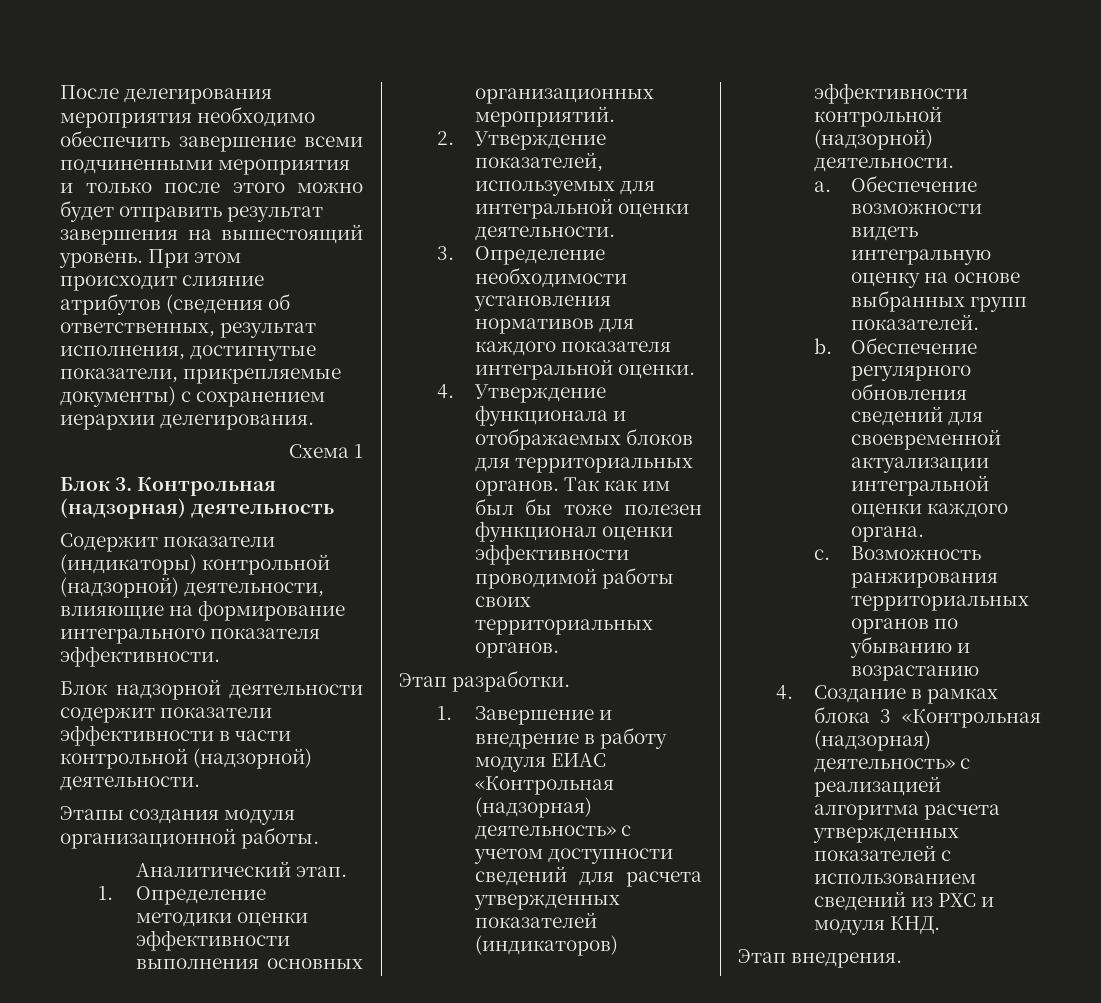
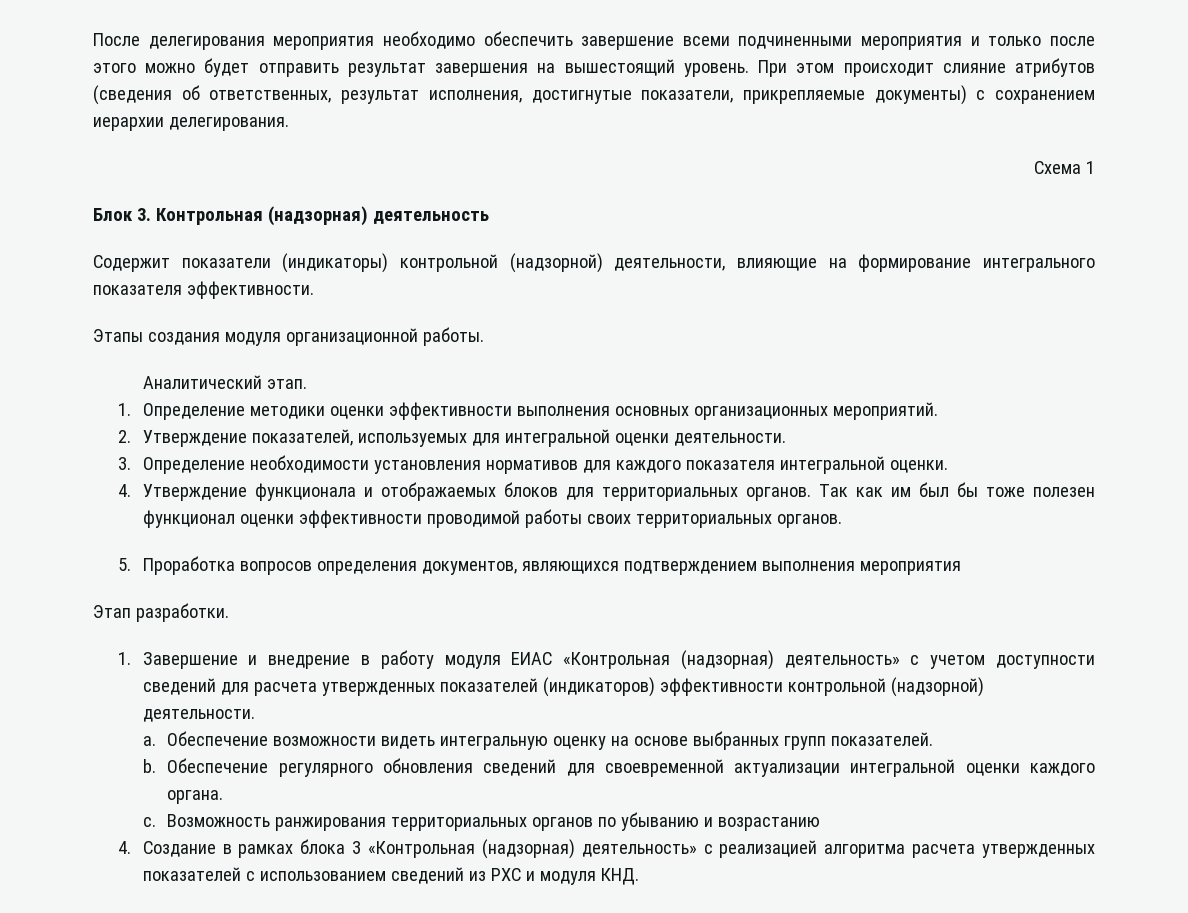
- Блок надзорной деятельности содержит показатели эффективности в части контрольной (надзорной) деятельности.
+ 5. Проработка вопросов определения документов, являющихся подтверждением выполнения мероприятия
- Этап внедрения.

